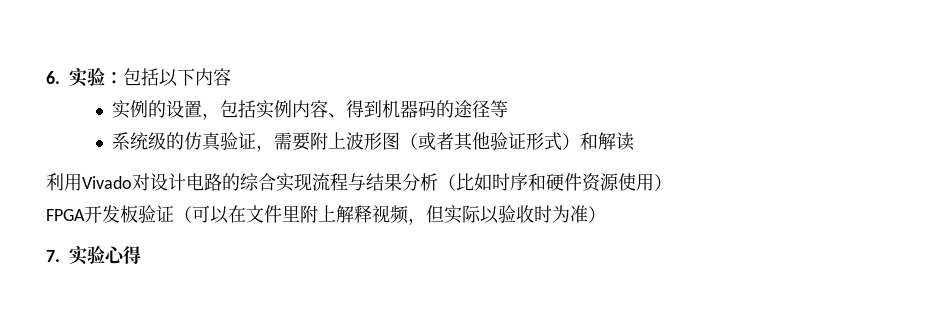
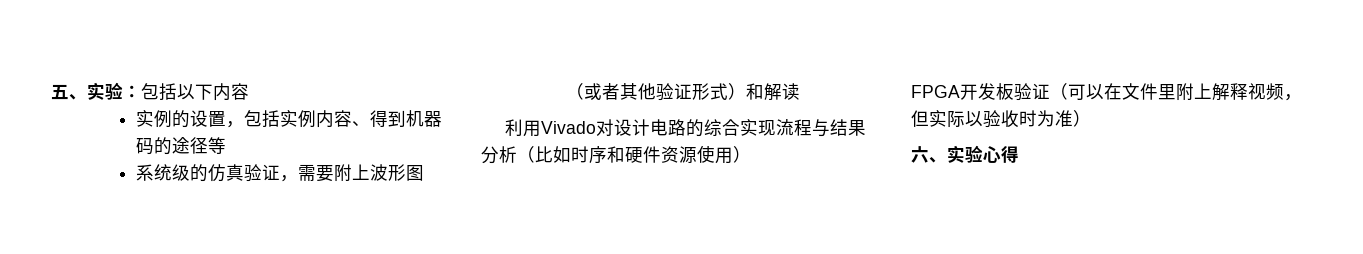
- 6.实验：包括以下内容
+ 五、实验：包括以下内容
- 7.实验心得
+ 六、实验心得

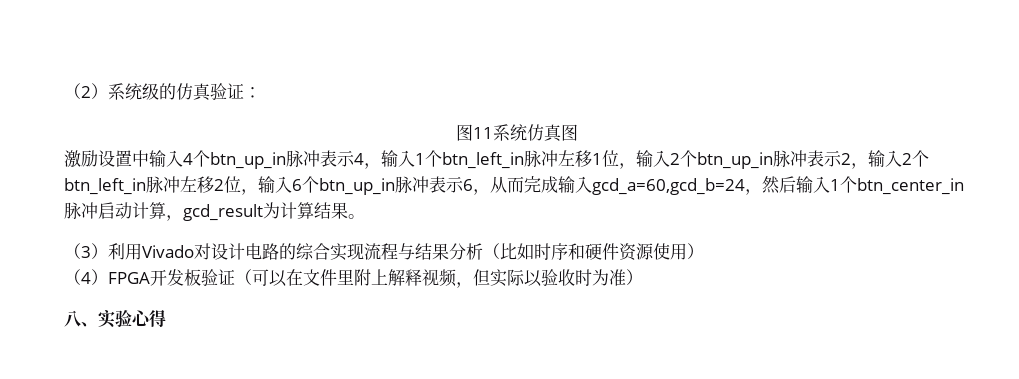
- 五、实验：包括以下内容
- 实例的设置，包括实例内容、得到机器码的途径等
- 系统级的仿真验证，需要附上波形图（或者其他验证形式）和解读
- 利用Vivado对设计电路的综合实现流程与结果分析（比如时序和硬件资源使用）
+ （2）系统级的仿真验证：
+ 图11系统仿真图
+ 激励设置中输入4个btn_up_in脉冲表示4，输入1个btn_left_in脉冲左移1位，输入2个btn_up_in脉冲表示2，输入2个btn_left_in脉冲左移2位，输入6个btn_up_in脉冲表示6，从而完成输入gcd_a=60,gcd_b=24，然后输入1个btn_center_in脉冲启动计算，gcd_result为计算结果。
+ （3）利用Vivado对设计电路的综合实现流程与结果分析（比如时序和硬件资源使用）
- FPGA开发板验证（可以在文件里附上解释视频，但实际以验收时为准）
+ （4）FPGA开发板验证（可以在文件里附上解释视频，但实际以验收时为准）
- 六、实验心得
+ 八、实验心得

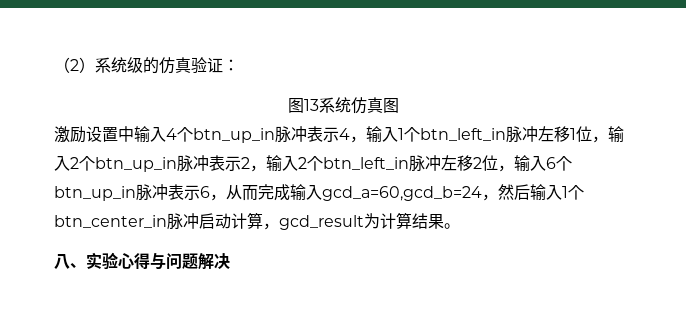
- 图11系统仿真图
+ 图13系统仿真图
- （3）利用Vivado对设计电路的综合实现流程与结果分析（比如时序和硬件资源使用）
- （4）FPGA开发板验证（可以在文件里附上解释视频，但实际以验收时为准）
- 八、实验心得
+ 八、实验心得与问题解决

